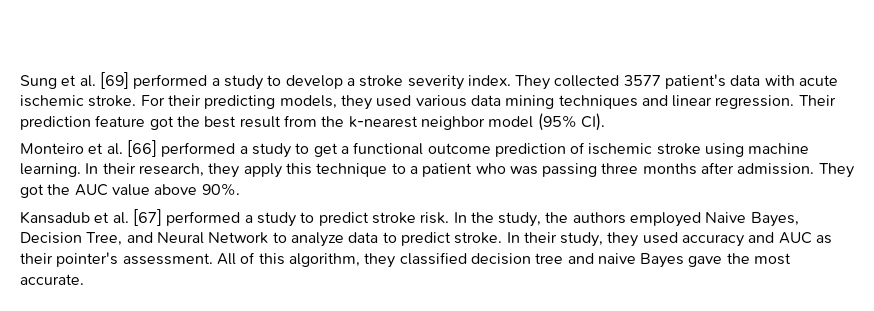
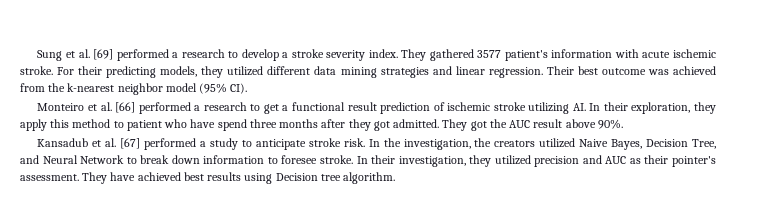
- Sung et al. [69] performed a study to develop a stroke severity index.
+ Sung et al. [69] performed a research to develop a stroke severity index.
- They collected 3577 patient's data with acute ischemic stroke.
+ They gathered 3577 patient's information with acute ischemic stroke.
- For their predicting models, they used various data mining techniques and linear regression.
+ For their predicting models, they utilized different data mining strategies and linear regression.
- Their prediction feature got the best result from the k-nearest neighbor model (95% CI).
+ Their best outcome was achieved from the k-nearest neighbor model (95% CI).
- Monteiro et al. [66] performed a study to get a functional outcome prediction of ischemic stroke using machine learning. In their research, they apply this technique to a patient who was passing three months after admission.
+ Monteiro et al. [66] performed a research to get a functional result prediction of ischemic stroke utilizing AI. In their exploration, they apply this method to patient who have spend three months after they got admitted.
- They got the AUC value above 90%.
+ They got the AUC result above 90%.
- Kansadub et al. [67] performed a study to predict stroke risk.
+ Kansadub et al. [67] performed a study to anticipate stroke risk.
- In the study, the authors employed Naive Bayes, Decision Tree, and Neural Network to analyze data to predict stroke. In their study, they used accuracy and AUC as their pointer's assessment.
+ In the investigation, the creators utilized Naive Bayes, Decision Tree, and Neural Network to break down information to foresee stroke. In their investigation, they utilized precision and AUC as their pointer's assessment.
- All of this algorithm, they classified decision tree and naive Bayes gave the most accurate.
+ They have achieved best results using Decision tree algorithm.

